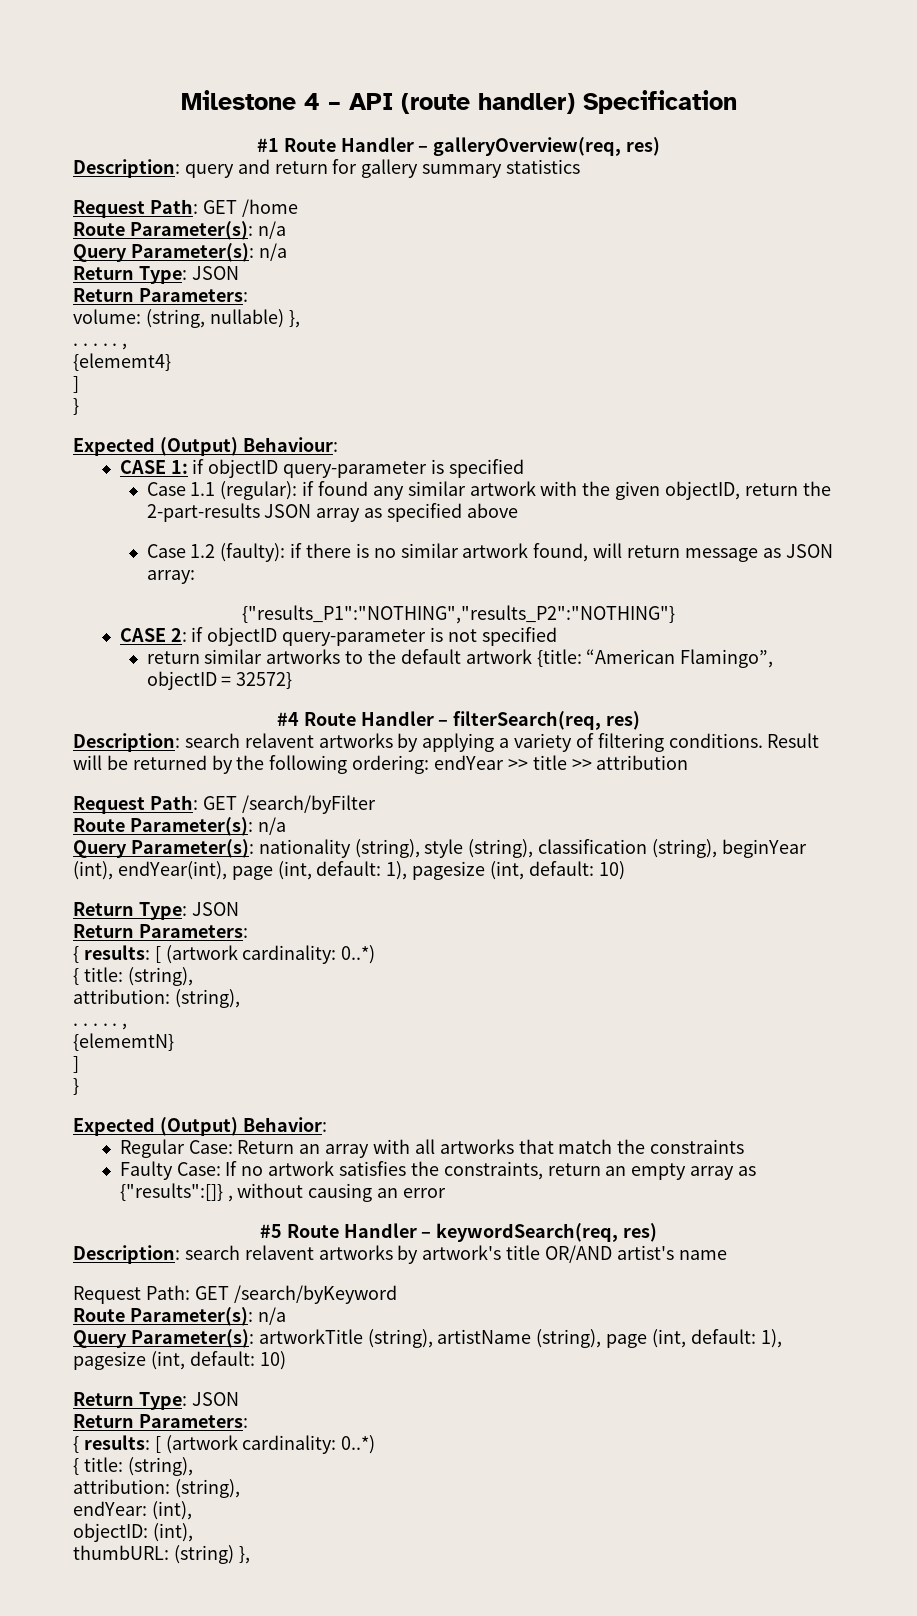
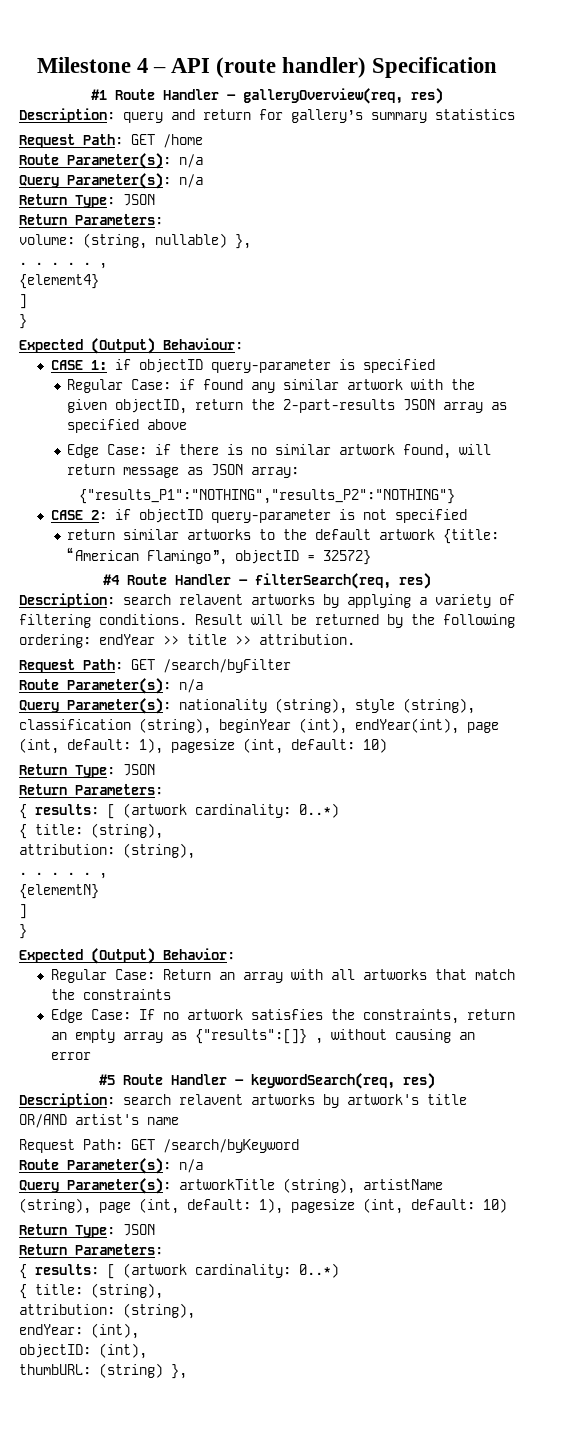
- Description: query and return for gallery summary statistics
+ Description: query and return for gallery’s summary statistics
- Case 1.1 (regular): if found any similar artwork with the given objectID, return the 2-part-results JSON array as specified above
+ Regular Case: if found any similar artwork with the given objectID, return the 2-part-results JSON array as specified above
- Case 1.2 (faulty): if there is no similar artwork found, will return message as JSON array:
+ Edge Case: if there is no similar artwork found, will return message as JSON array:
- Result will be returned by the following ordering: endYear >> title >> attribution
+ Result will be returned by the following ordering: endYear >> title >> attribution.
- Faulty Case: If no artwork satisfies the constraints, return an empty array as {"results":[]} , without causing an error
+ Edge Case: If no artwork satisfies the constraints, return an empty array as {"results":[]} , without causing an error

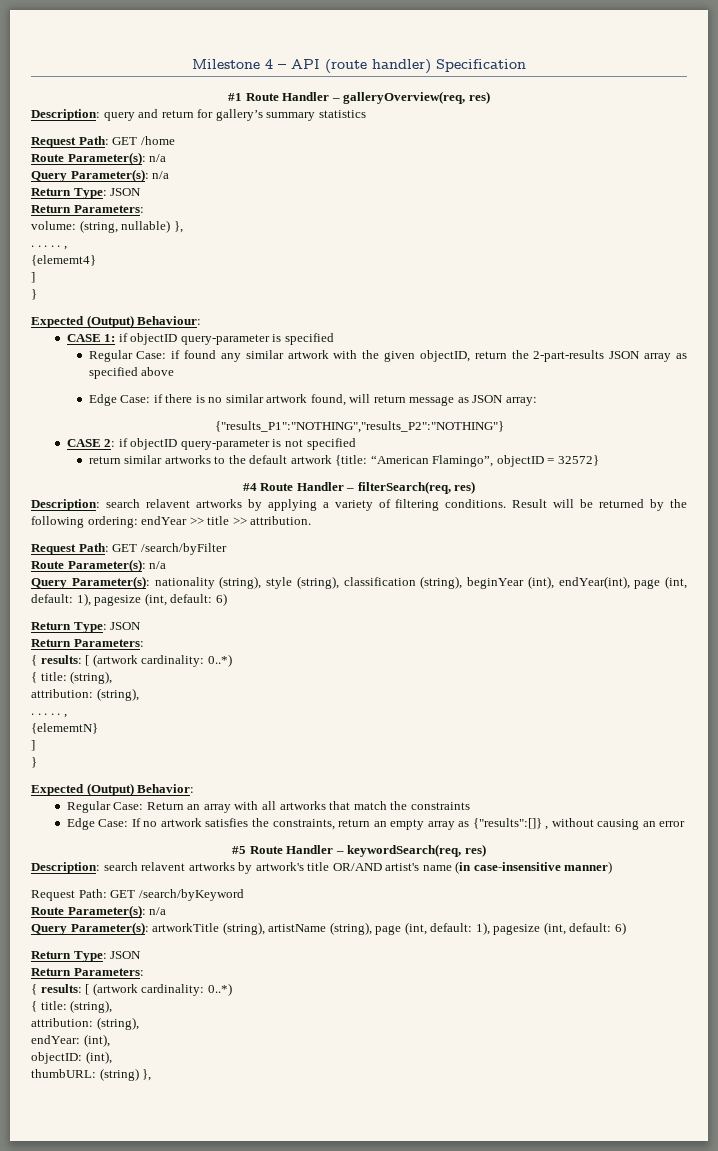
- Query Parameter(s): nationality (string), style (string), classification (string), beginYear (int), endYear(int), page (int, default: 1), pagesize (int, default: 10)
+ Query Parameter(s): nationality (string), style (string), classification (string), beginYear (int), endYear(int), page (int, default: 1), pagesize (int, default: 6)
- Description: search relavent artworks by artwork's title OR/AND artist's name
+ Description: search relavent artworks by artwork's title OR/AND artist's name (in case-insensitive manner)
- Query Parameter(s): artworkTitle (string), artistName (string), page (int, default: 1), pagesize (int, default: 10)
+ Query Parameter(s): artworkTitle (string), artistName (string), page (int, default: 1), pagesize (int, default: 6)

